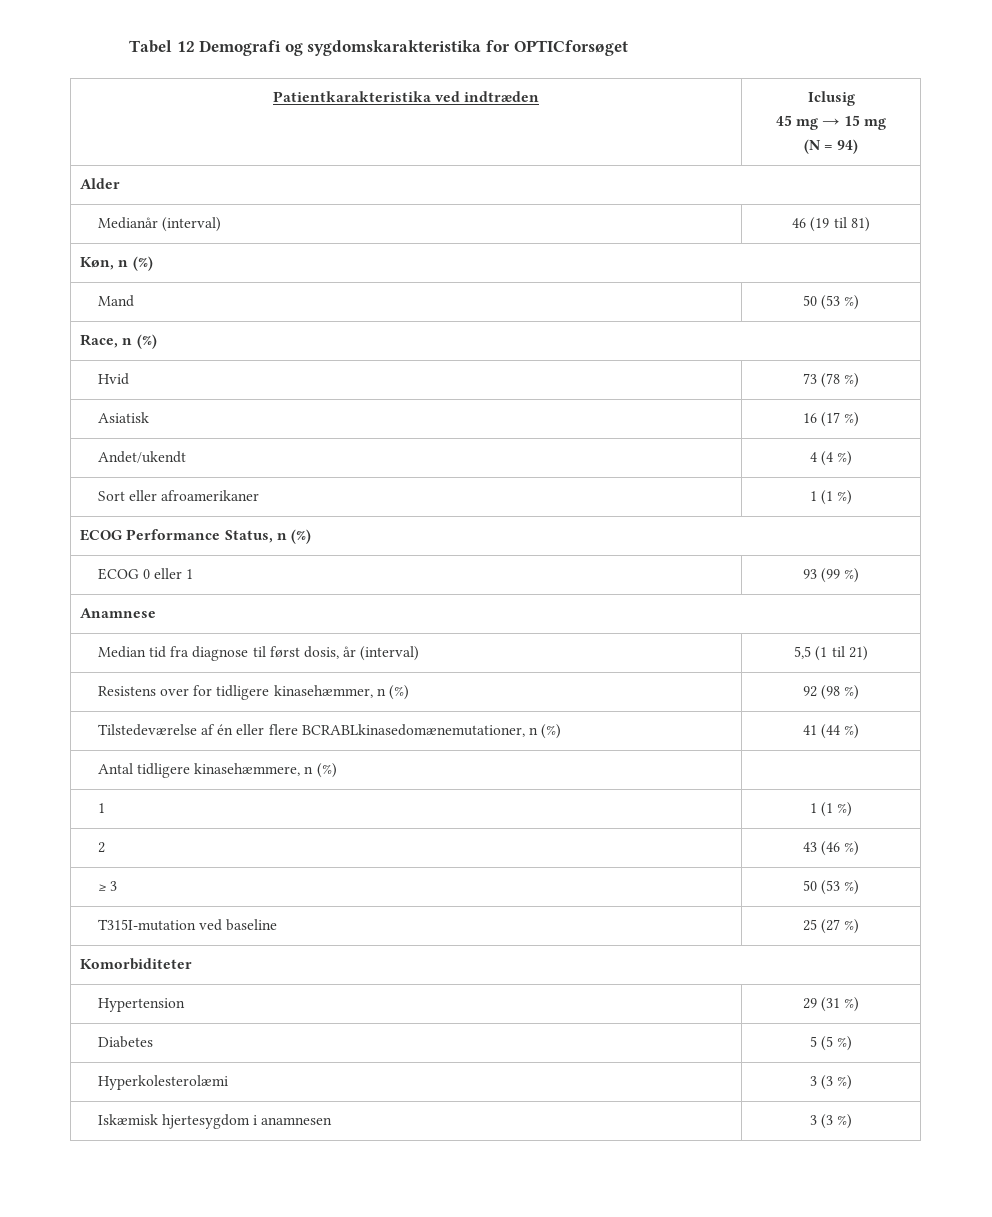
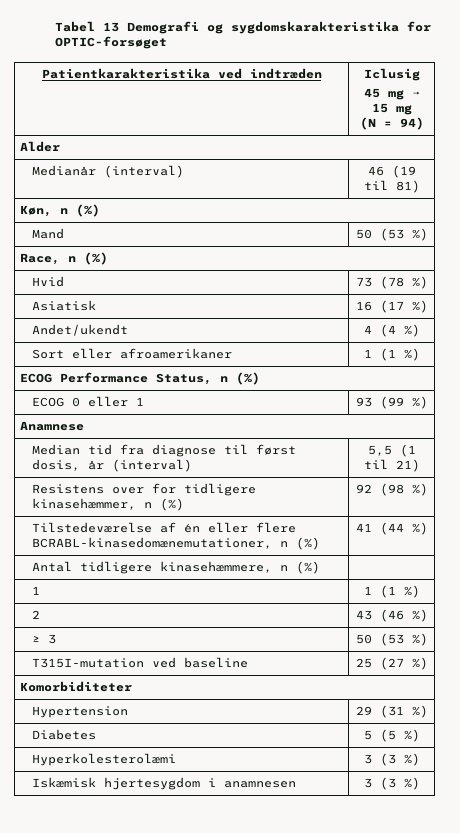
- Tabel 12 Demografi og sygdomskarakteristika for OPTICforsøget
+ Tabel 13 Demografi og sygdomskarakteristika for OPTIC-forsøget
- Tilstedeværelse af én eller flere BCRABLkinasedomænemutationer, n (%) | 41 (44 %)
+ Tilstedeværelse af én eller flere BCRABL-kinasedomænemutationer, n (%) | 41 (44 %)

